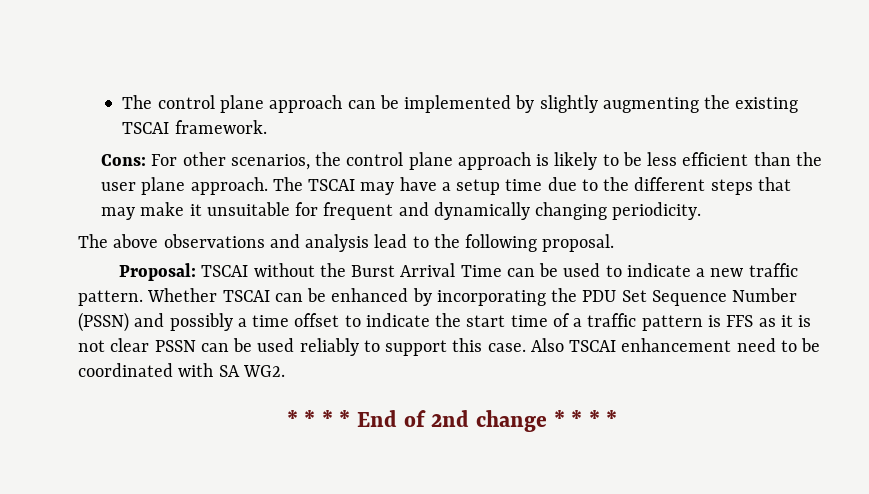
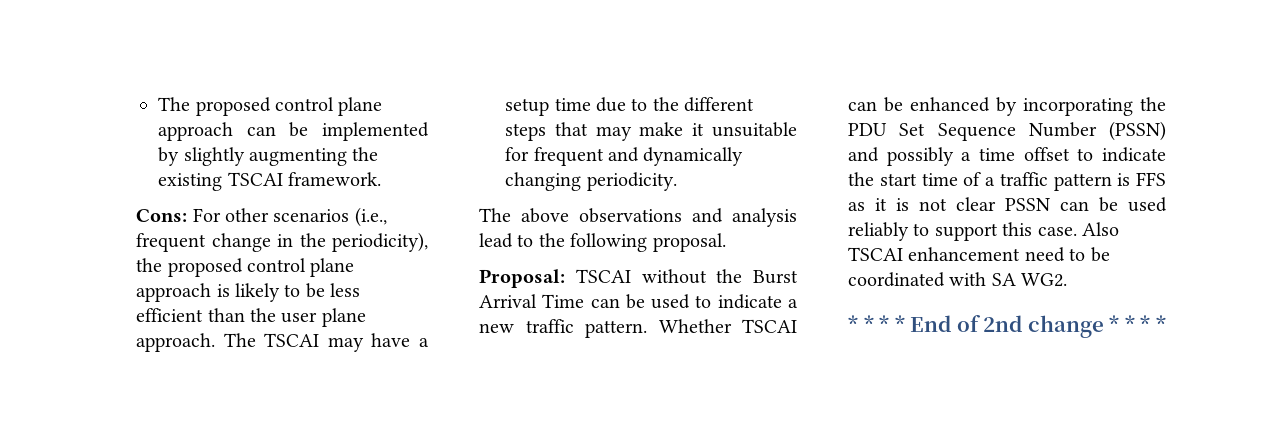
- The control plane approach can be implemented by slightly augmenting the existing TSCAI framework.
+ The proposed control plane approach can be implemented by slightly augmenting the existing TSCAI framework.
- Cons: For other scenarios, the control plane approach is likely to be less efficient than the user plane approach.
+ Cons: For other scenarios (i.e., frequent change in the periodicity), the proposed control plane approach is likely to be less efficient than the user plane approach.

